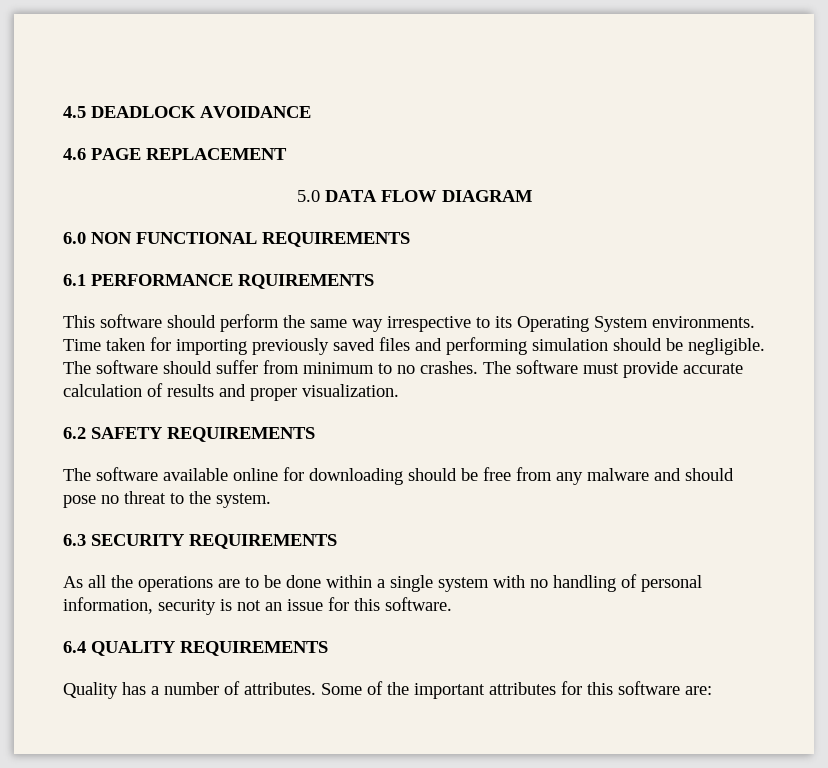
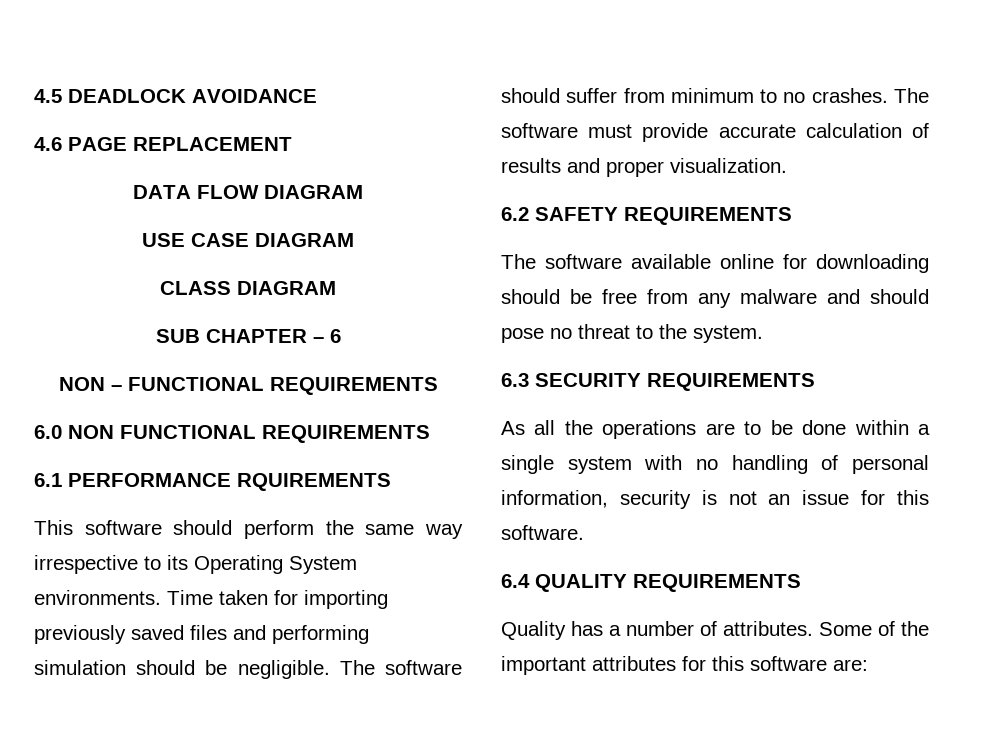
- 5.0 DATA FLOW DIAGRAM
+ DATA FLOW DIAGRAM
+ USE CASE DIAGRAM
+ CLASS DIAGRAM
+ SUB CHAPTER – 6
+ NON – FUNCTIONAL REQUIREMENTS

